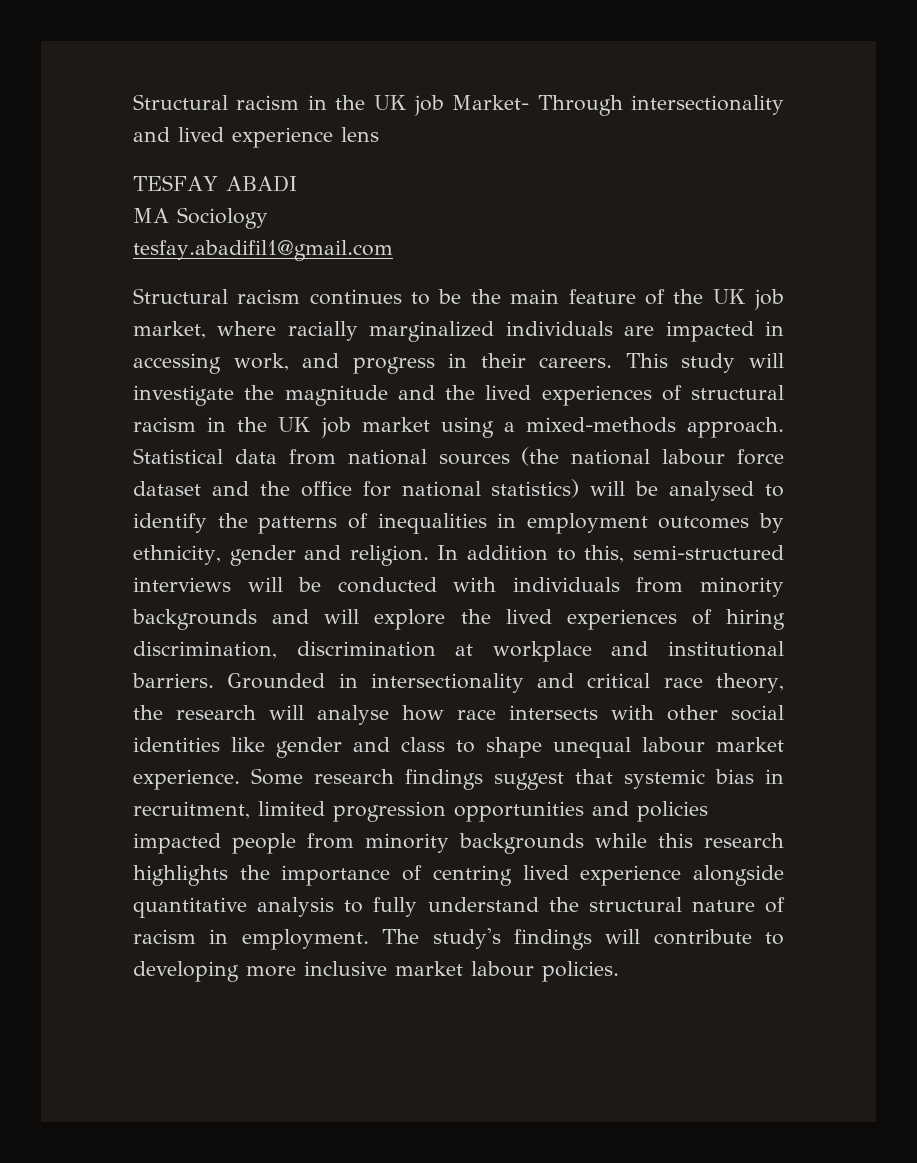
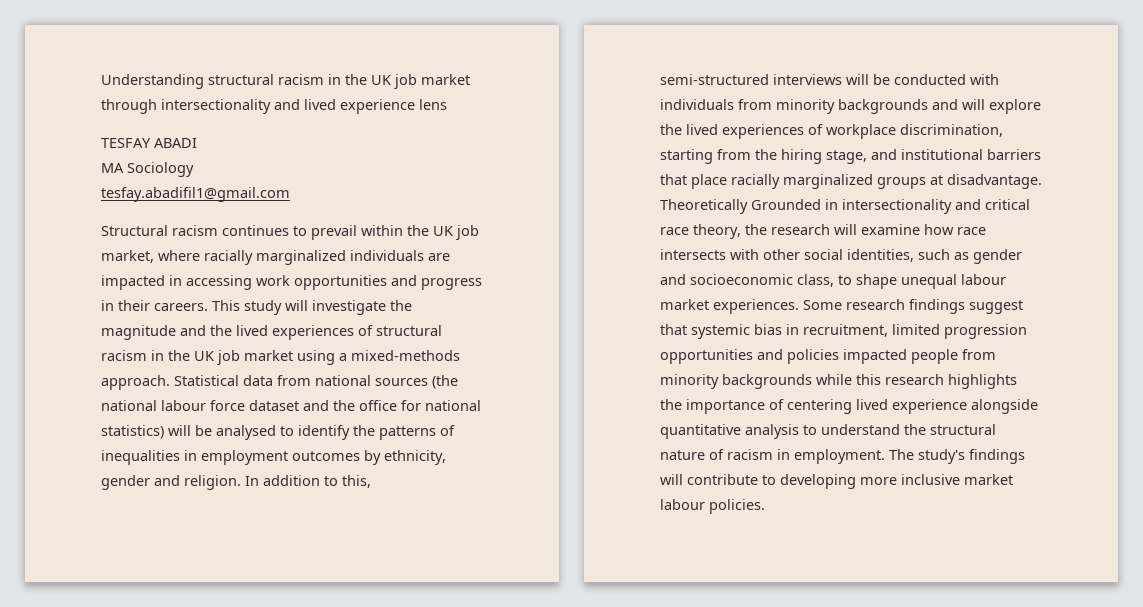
- Structural racism in the UK job Market- Through intersectionality and lived experience lens
+ Understanding structural racism in the UK job market through intersectionality and lived experience lens
- Structural racism continues to be the main feature of the UK job market, where racially marginalized individuals are impacted in accessing work, and progress in their careers.
+ Structural racism continues to prevail within the UK job market, where racially marginalized individuals are impacted in accessing work opportunities and progress in their careers.
- In addition to this, semi-structured interviews will be conducted with individuals from minority backgrounds and will explore the lived experiences of hiring discrimination, discrimination at workplace and institutional barriers. Grounded in intersectionality and critical race theory, the research will analyse how race intersects with other social identities like gender and class to shape unequal labour market experience.
+ In addition to this, semi-structured interviews will be conducted with individuals from minority backgrounds and will explore the lived experiences of workplace discrimination, starting from the hiring stage, and institutional barriers that place racially marginalized groups at disadvantage. Theoretically Grounded in intersectionality and critical race theory, the research will examine how race intersects with other social identities, such as gender and socioeconomic class, to shape unequal labour market experiences.
- Some research findings suggest that systemic bias in recruitment, limited progression opportunities and policies impacted people from minority backgrounds while this research highlights the importance of centring lived experience alongside quantitative analysis to fully understand the structural nature of racism in employment.
+ Some research findings suggest that systemic bias in recruitment, limited progression opportunities and policies impacted people from minority backgrounds while this research highlights the importance of centering lived experience alongside quantitative analysis to understand the structural nature of racism in employment.

